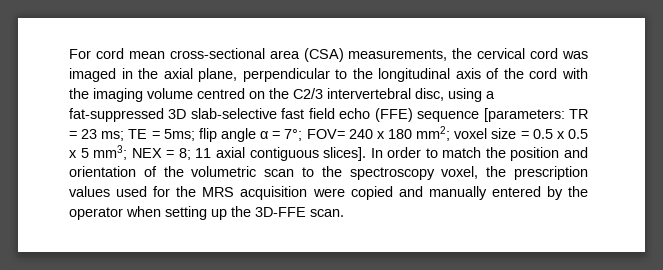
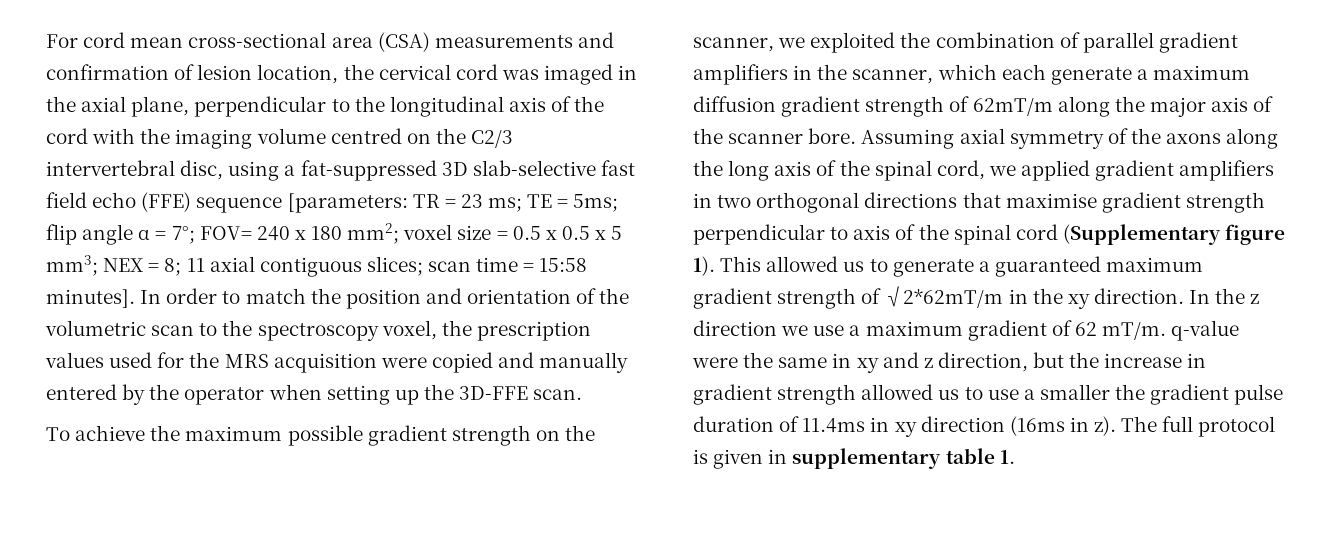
- For cord mean cross-sectional area (CSA) measurements, the cervical cord was imaged in the axial plane, perpendicular to the longitudinal axis of the cord with the imaging volume centred on the C2/3 intervertebral disc, using a fat-suppressed 3D slab-selective fast field echo (FFE) sequence [parameters:
+ For cord mean cross-sectional area (CSA) measurements and confirmation of lesion location, the cervical cord was imaged in the axial plane, perpendicular to the longitudinal axis of the cord with the imaging volume centred on the C2/3 intervertebral disc, using a fat-suppressed 3D slab-selective fast field echo (FFE) sequence [parameters:
- 11 axial contiguous slices].
+ 11 axial contiguous slices; scan time = 15:58 minutes].
+ To achieve the maximum possible gradient strength on the scanner, we exploited the combination of parallel gradient amplifiers in the scanner, which each generate a maximum diffusion gradient strength of 62mT/m along the major axis of the scanner bore. Assuming axial symmetry of the axons along the long axis of the spinal cord, we applied gradient amplifiers in two orthogonal directions that maximise gradient strength perpendicular to axis of the spinal cord (Supplementary figure 1). This allowed us to generate a guaranteed maximum gradient strength of √2*62mT/m in the xy direction. In the z direction we use a maximum gradient of 62 mT/m. q-value were the same in xy and z direction, but the increase in gradient strength allowed us to use a smaller the gradient pulse duration of 11.4ms in xy direction (16ms in z). The full protocol is given in supplementary table 1.

